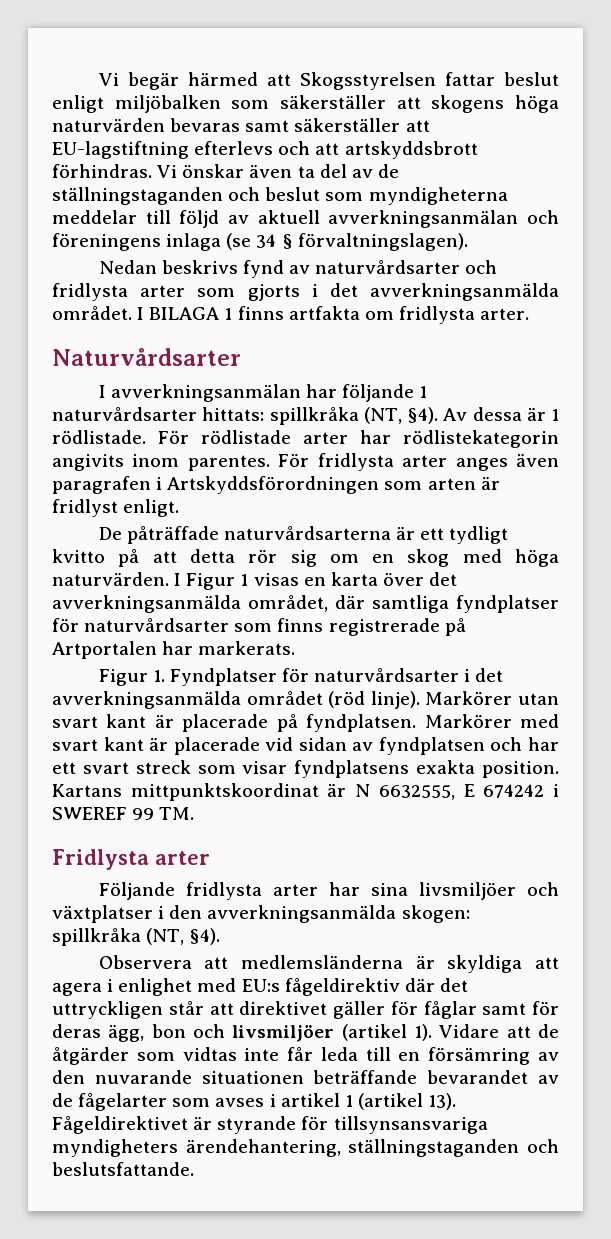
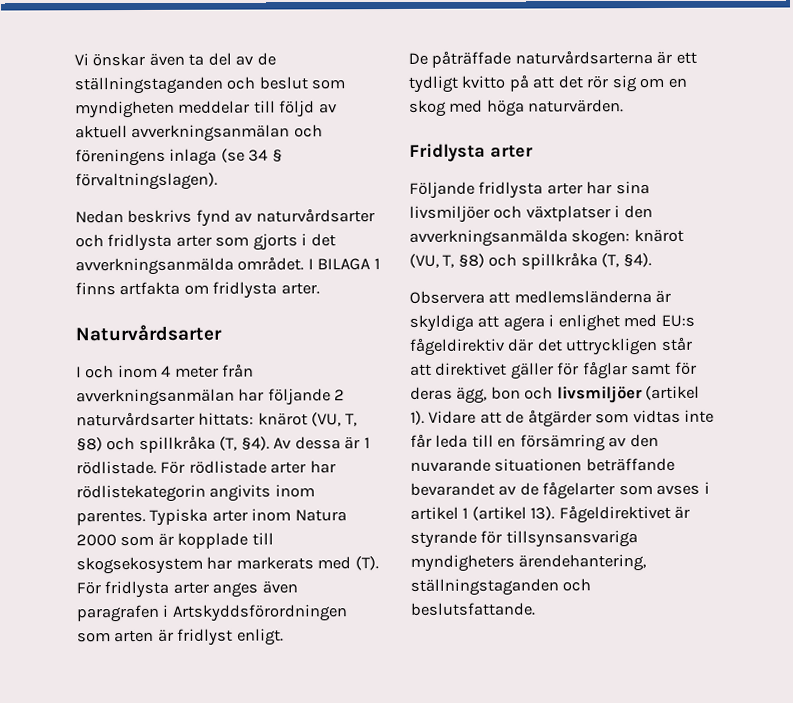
- Vi begär härmed att Skogsstyrelsen fattar beslut enligt miljöbalken som säkerställer att skogens höga naturvärden bevaras samt säkerställer att EU-lagstiftning efterlevs och att artskyddsbrott förhindras. Vi önskar även ta del av de ställningstaganden och beslut som myndigheterna meddelar till följd av aktuell avverkningsanmälan och föreningens inlaga (se 34 § förvaltningslagen).
+ Vi önskar även ta del av de ställningstaganden och beslut som myndigheten meddelar till följd av aktuell avverkningsanmälan och föreningens inlaga (se 34 § förvaltningslagen).
- I avverkningsanmälan har följande 1 naturvårdsarter hittats: spillkråka (NT, §4).
+ I och inom 4 meter från avverkningsanmälan har följande 2 naturvårdsarter hittats: knärot (VU, T, §8) och spillkråka (T, §4).
- För fridlysta arter anges även paragrafen i Artskyddsförordningen som arten är fridlyst enligt.
+ Typiska arter inom Natura 2000 som är kopplade till skogsekosystem har markerats med (T). För fridlysta arter anges även paragrafen i Artskyddsförordningen som arten är fridlyst enligt.
- De påträffade naturvårdsarterna är ett tydligt kvitto på att detta rör sig om en skog med höga naturvärden. I Figur 1 visas en karta över det avverkningsanmälda området, där samtliga fyndplatser för naturvårdsarter som finns registrerade på Artportalen har markerats.
- Figur 1. Fyndplatser för naturvårdsarter i det avverkningsanmälda området (röd linje). Markörer utan svart kant är placerade på fyndplatsen. Markörer med svart kant är placerade vid sidan av fyndplatsen och har ett svart streck som visar fyndplatsens exakta position. Kartans mittpunktskoordinat är N 6632555, E 674242 i SWEREF 99 TM.
+ De påträffade naturvårdsarterna är ett tydligt kvitto på att det rör sig om en skog med höga naturvärden.
- Följande fridlysta arter har sina livsmiljöer och växtplatser i den avverkningsanmälda skogen: spillkråka (NT, §4).
+ Följande fridlysta arter har sina livsmiljöer och växtplatser i den avverkningsanmälda skogen: knärot (VU, T, §8) och spillkråka (T, §4).

